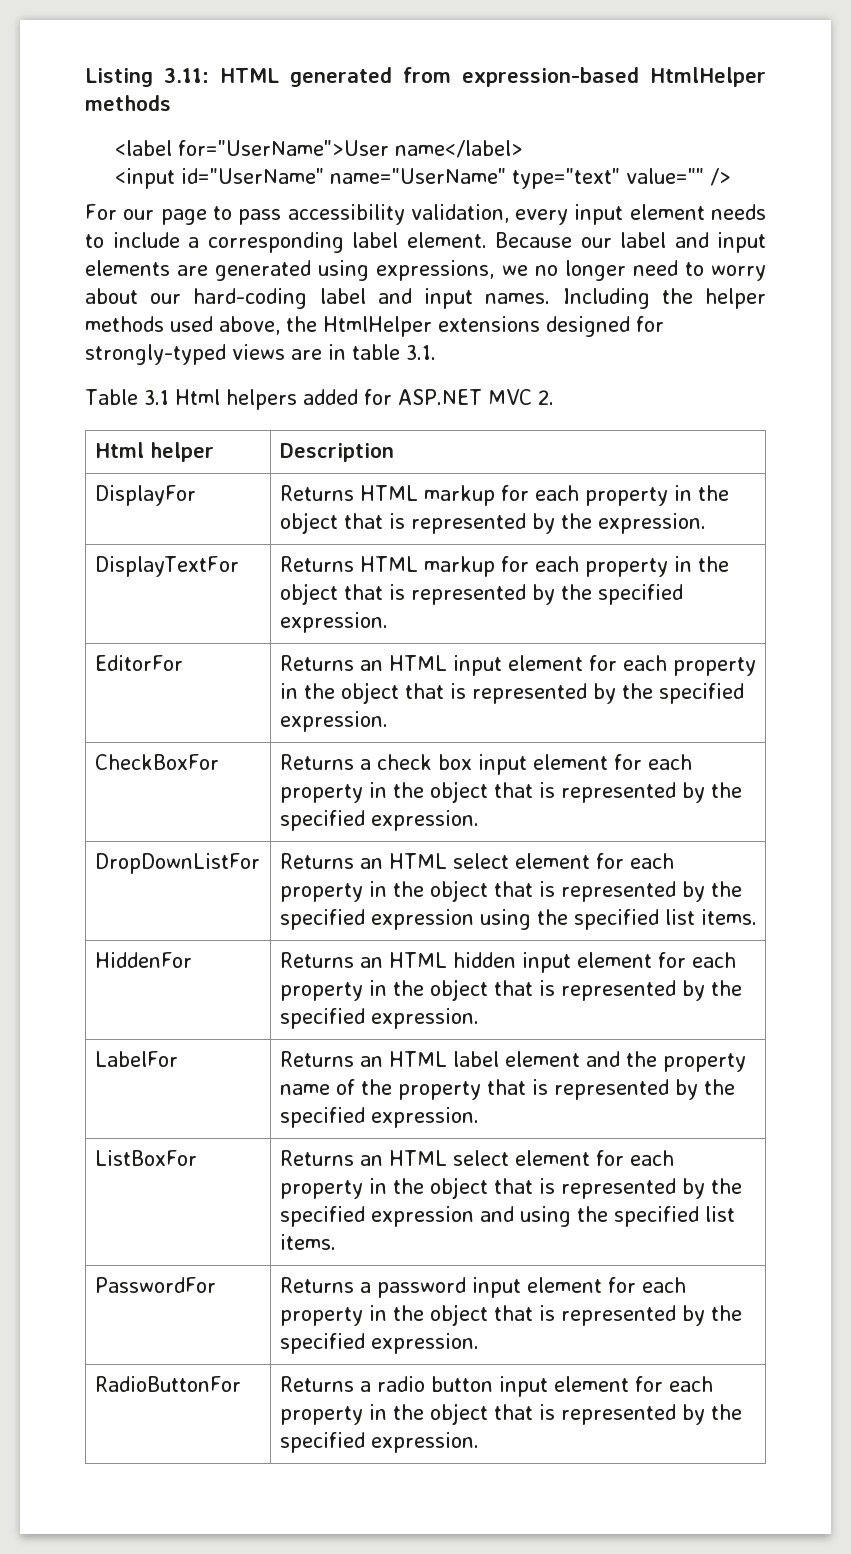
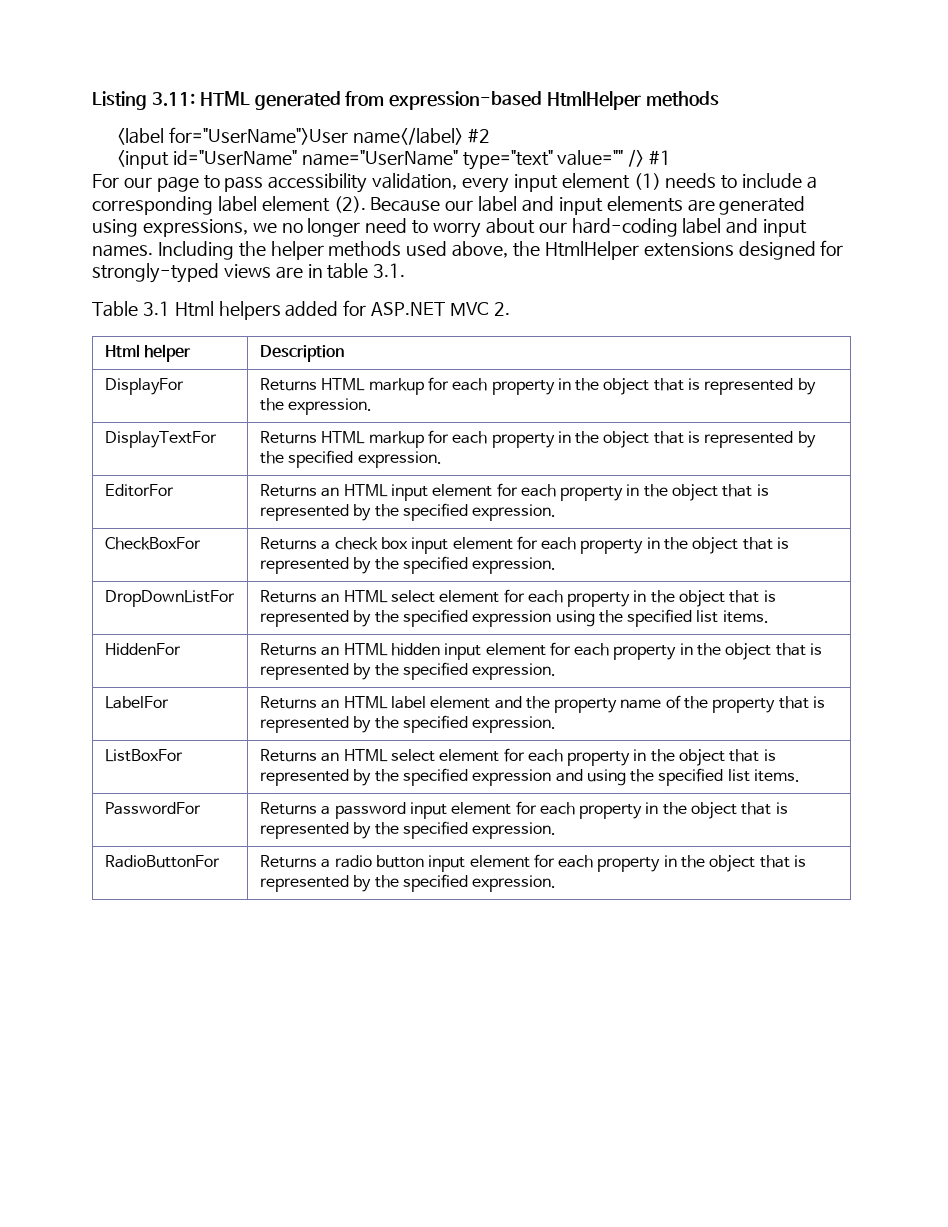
- <label for="UserName">User name</label>
+ <label for="UserName">User name</label> #2
- <input id="UserName" name="UserName" type="text" value="" />
+ <input id="UserName" name="UserName" type="text" value="" /> #1
- For our page to pass accessibility validation, every input element needs to include a corresponding label element.
+ For our page to pass accessibility validation, every input element (1) needs to include a corresponding label element (2).

